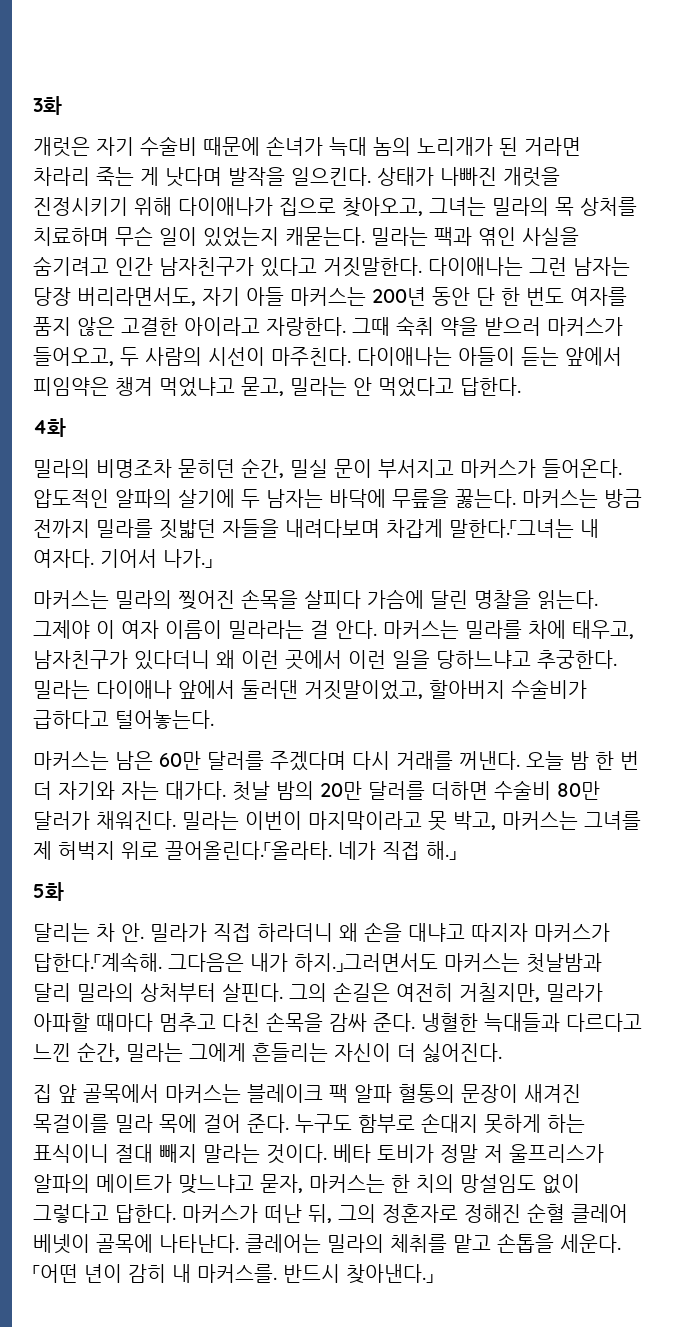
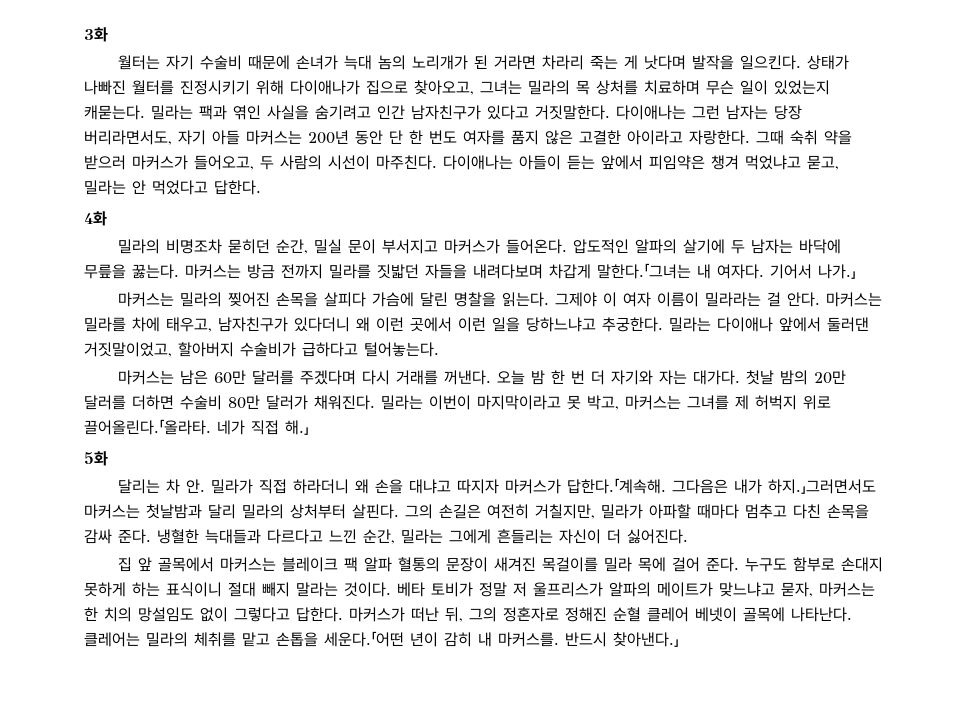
- 개럿은 자기 수술비 때문에 손녀가 늑대 놈의 노리개가 된 거라면 차라리 죽는 게 낫다며 발작을 일으킨다.
+ 월터는 자기 수술비 때문에 손녀가 늑대 놈의 노리개가 된 거라면 차라리 죽는 게 낫다며 발작을 일으킨다.
- 상태가 나빠진 개럿을 진정시키기 위해 다이애나가 집으로 찾아오고, 그녀는 밀라의 목 상처를 치료하며 무슨 일이 있었는지 캐묻는다.
+ 상태가 나빠진 월터를 진정시키기 위해 다이애나가 집으로 찾아오고, 그녀는 밀라의 목 상처를 치료하며 무슨 일이 있었는지 캐묻는다.

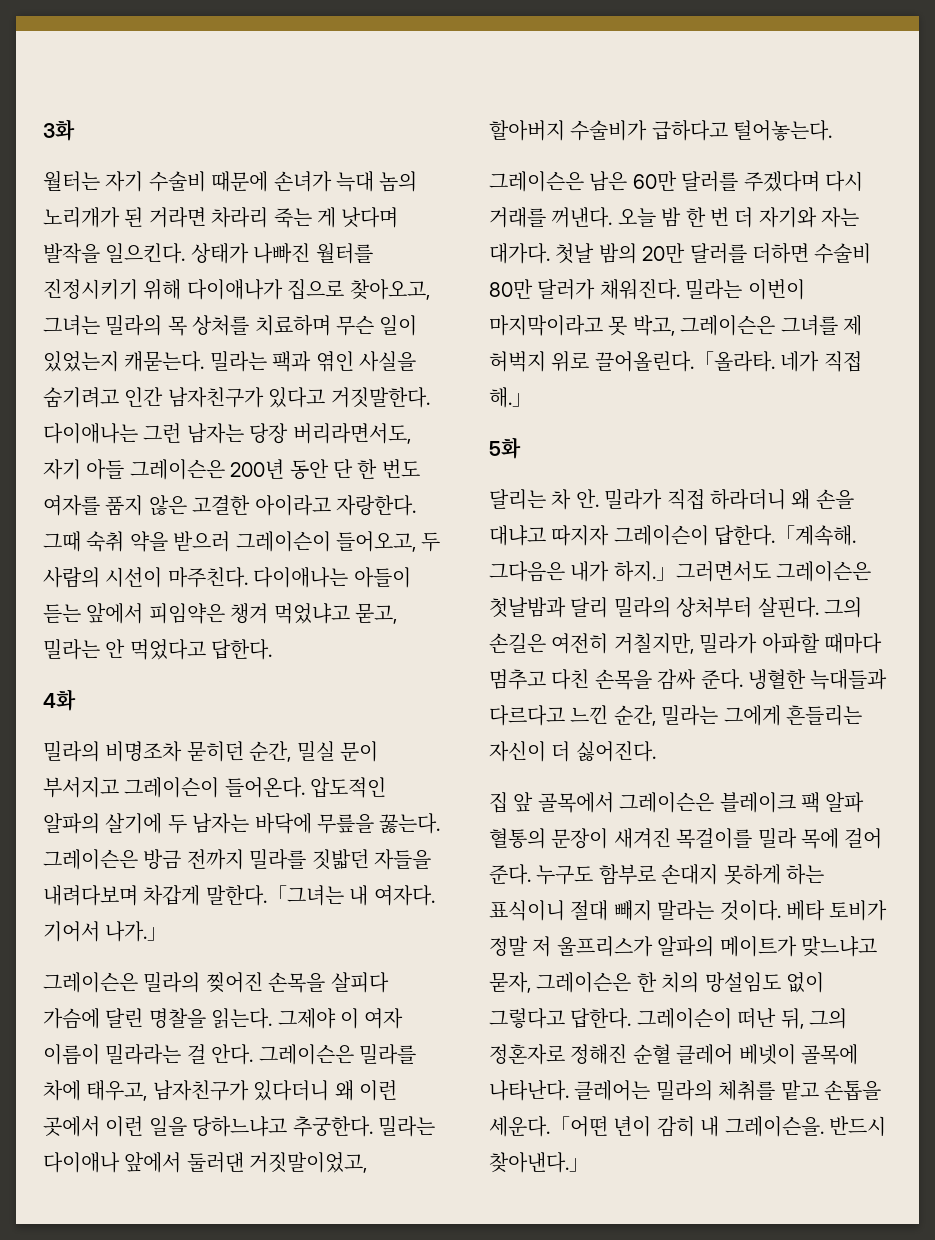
- 다이애나는 그런 남자는 당장 버리라면서도, 자기 아들 마커스는 200년 동안 단 한 번도 여자를 품지 않은 고결한 아이라고 자랑한다.
+ 다이애나는 그런 남자는 당장 버리라면서도, 자기 아들 그레이슨은 200년 동안 단 한 번도 여자를 품지 않은 고결한 아이라고 자랑한다.
- 그때 숙취 약을 받으러 마커스가 들어오고, 두 사람의 시선이 마주친다.
+ 그때 숙취 약을 받으러 그레이슨이 들어오고, 두 사람의 시선이 마주친다.
- 밀라의 비명조차 묻히던 순간, 밀실 문이 부서지고 마커스가 들어온다.
+ 밀라의 비명조차 묻히던 순간, 밀실 문이 부서지고 그레이슨이 들어온다.
- 마커스는 방금 전까지 밀라를 짓밟던 자들을 내려다보며 차갑게 말한다.
+ 그레이슨은 방금 전까지 밀라를 짓밟던 자들을 내려다보며 차갑게 말한다.
- 마커스는 밀라의 찢어진 손목을 살피다 가슴에 달린 명찰을 읽는다.
+ 그레이슨은 밀라의 찢어진 손목을 살피다 가슴에 달린 명찰을 읽는다.
- 마커스는 밀라를 차에 태우고, 남자친구가 있다더니 왜 이런 곳에서 이런 일을 당하느냐고 추궁한다.
+ 그레이슨은 밀라를 차에 태우고, 남자친구가 있다더니 왜 이런 곳에서 이런 일을 당하느냐고 추궁한다.
- 마커스는 남은 60만 달러를 주겠다며 다시 거래를 꺼낸다.
+ 그레이슨은 남은 60만 달러를 주겠다며 다시 거래를 꺼낸다.
- 밀라는 이번이 마지막이라고 못 박고, 마커스는 그녀를 제 허벅지 위로 끌어올린다.
+ 밀라는 이번이 마지막이라고 못 박고, 그레이슨은 그녀를 제 허벅지 위로 끌어올린다.
- 밀라가 직접 하라더니 왜 손을 대냐고 따지자 마커스가 답한다.
+ 밀라가 직접 하라더니 왜 손을 대냐고 따지자 그레이슨이 답한다.
- 그다음은 내가 하지.」그러면서도 마커스는 첫날밤과 달리 밀라의 상처부터 살핀다.
+ 그다음은 내가 하지.」그러면서도 그레이슨은 첫날밤과 달리 밀라의 상처부터 살핀다.
- 집 앞 골목에서 마커스는 블레이크 팩 알파 혈통의 문장이 새겨진 목걸이를 밀라 목에 걸어 준다.
+ 집 앞 골목에서 그레이슨은 블레이크 팩 알파 혈통의 문장이 새겨진 목걸이를 밀라 목에 걸어 준다.
- 베타 토비가 정말 저 울프리스가 알파의 메이트가 맞느냐고 묻자, 마커스는 한 치의 망설임도 없이 그렇다고 답한다.
+ 베타 토비가 정말 저 울프리스가 알파의 메이트가 맞느냐고 묻자, 그레이슨은 한 치의 망설임도 없이 그렇다고 답한다.
- 마커스가 떠난 뒤, 그의 정혼자로 정해진 순혈 클레어 베넷이 골목에 나타난다.
+ 그레이슨이 떠난 뒤, 그의 정혼자로 정해진 순혈 클레어 베넷이 골목에 나타난다.
- 「어떤 년이 감히 내 마커스를.
+ 「어떤 년이 감히 내 그레이슨을.

